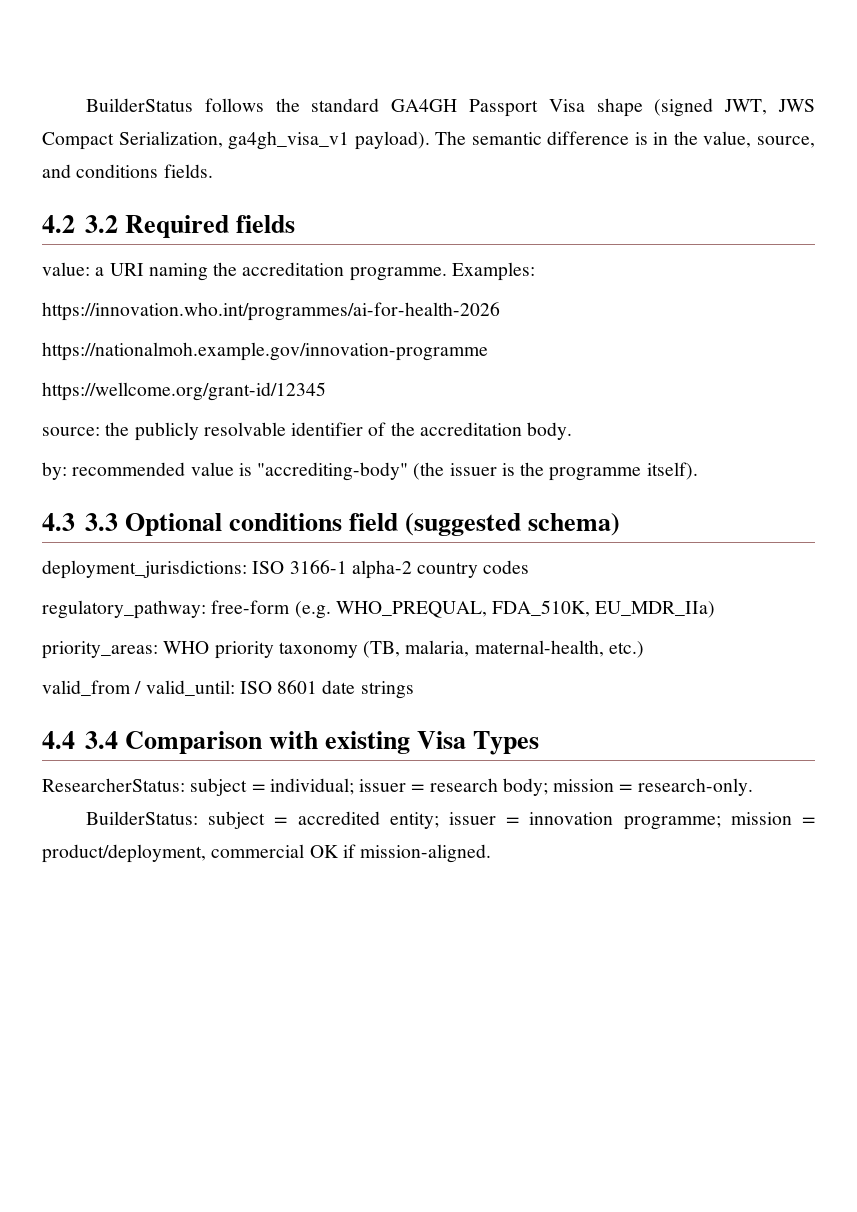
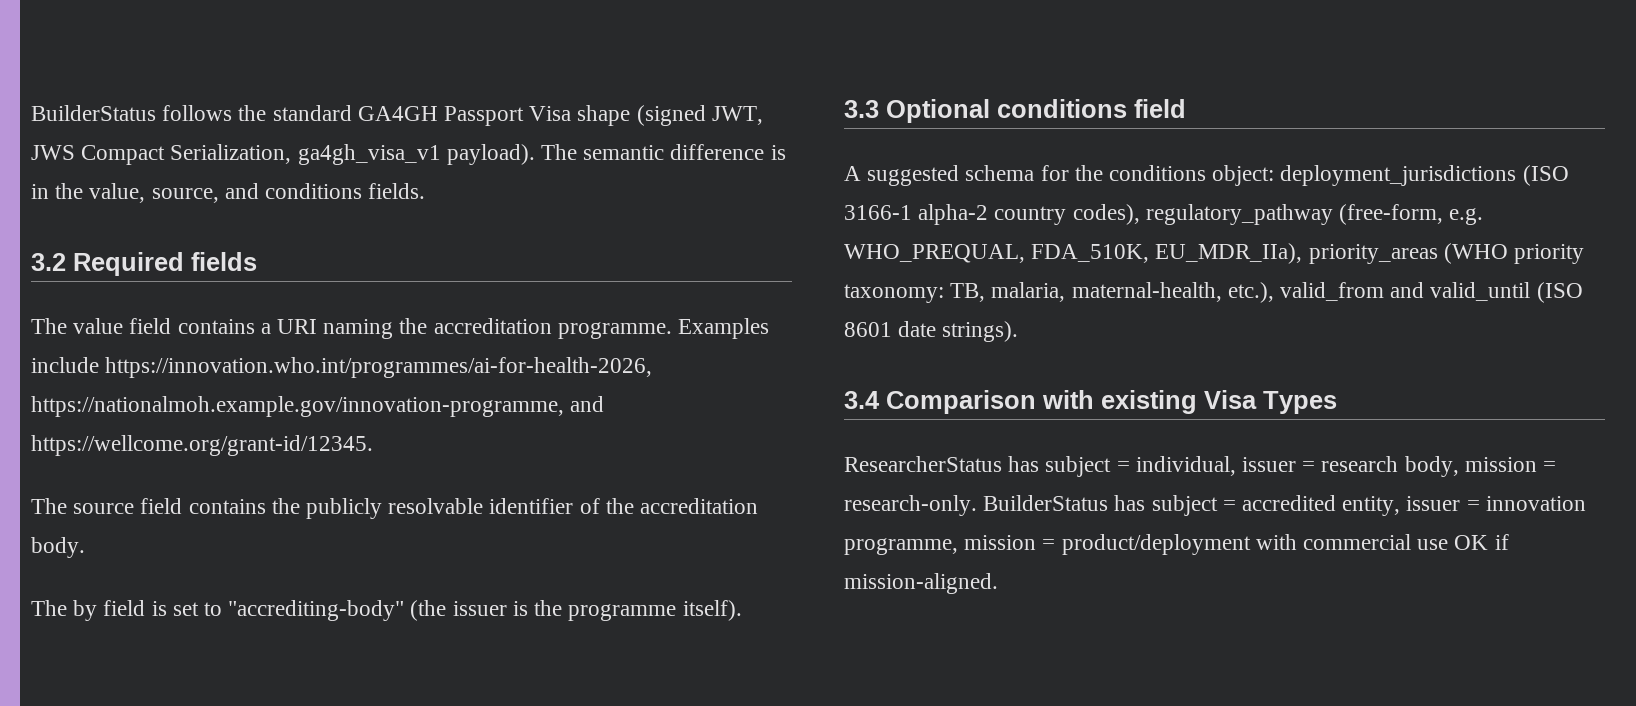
- 4.2 3.2 Required fields
+ 3.2 Required fields
- value: a URI naming the accreditation programme.
+ The value field contains a URI naming the accreditation programme.
- Examples:
- https://innovation.who.int/programmes/ai-for-health-2026
- https://nationalmoh.example.gov/innovation-programme
- https://wellcome.org/grant-id/12345
- source: the publicly resolvable identifier of the accreditation body.
+ Examples include https://innovation.who.int/programmes/ai-for-health-2026, https://nationalmoh.example.gov/innovation-programme, and https://wellcome.org/grant-id/12345.
+ The source field contains the publicly resolvable identifier of the accreditation body.
- by: recommended value is "accrediting-body" (the issuer is the programme itself).
+ The by field is set to "accrediting-body" (the issuer is the programme itself).
- 4.3 3.3 Optional conditions field (suggested schema)
- deployment_jurisdictions: ISO 3166-1 alpha-2 country codes
- regulatory_pathway: free-form (e.g. WHO_PREQUAL, FDA_510K, EU_MDR_IIa)
- priority_areas: WHO priority taxonomy (TB, malaria, maternal-health, etc.)
- valid_from / valid_until: ISO 8601 date strings
- 4.4 3.4 Comparison with existing Visa Types
+ 3.3 Optional conditions field
+ A suggested schema for the conditions object: deployment_jurisdictions (ISO 3166-1 alpha-2 country codes), regulatory_pathway (free-form, e.g. WHO_PREQUAL, FDA_510K, EU_MDR_IIa), priority_areas (WHO priority taxonomy: TB, malaria, maternal-health, etc.), valid_from and valid_until (ISO 8601 date strings).
+ 3.4 Comparison with existing Visa Types
- ResearcherStatus: subject = individual; issuer = research body; mission = research-only.
- BuilderStatus: subject = accredited entity; issuer = innovation programme; mission = product/deployment, commercial OK if mission-aligned.
+ ResearcherStatus has subject = individual, issuer = research body, mission = research-only. BuilderStatus has subject = accredited entity, issuer = innovation programme, mission = product/deployment with commercial use OK if mission-aligned.

